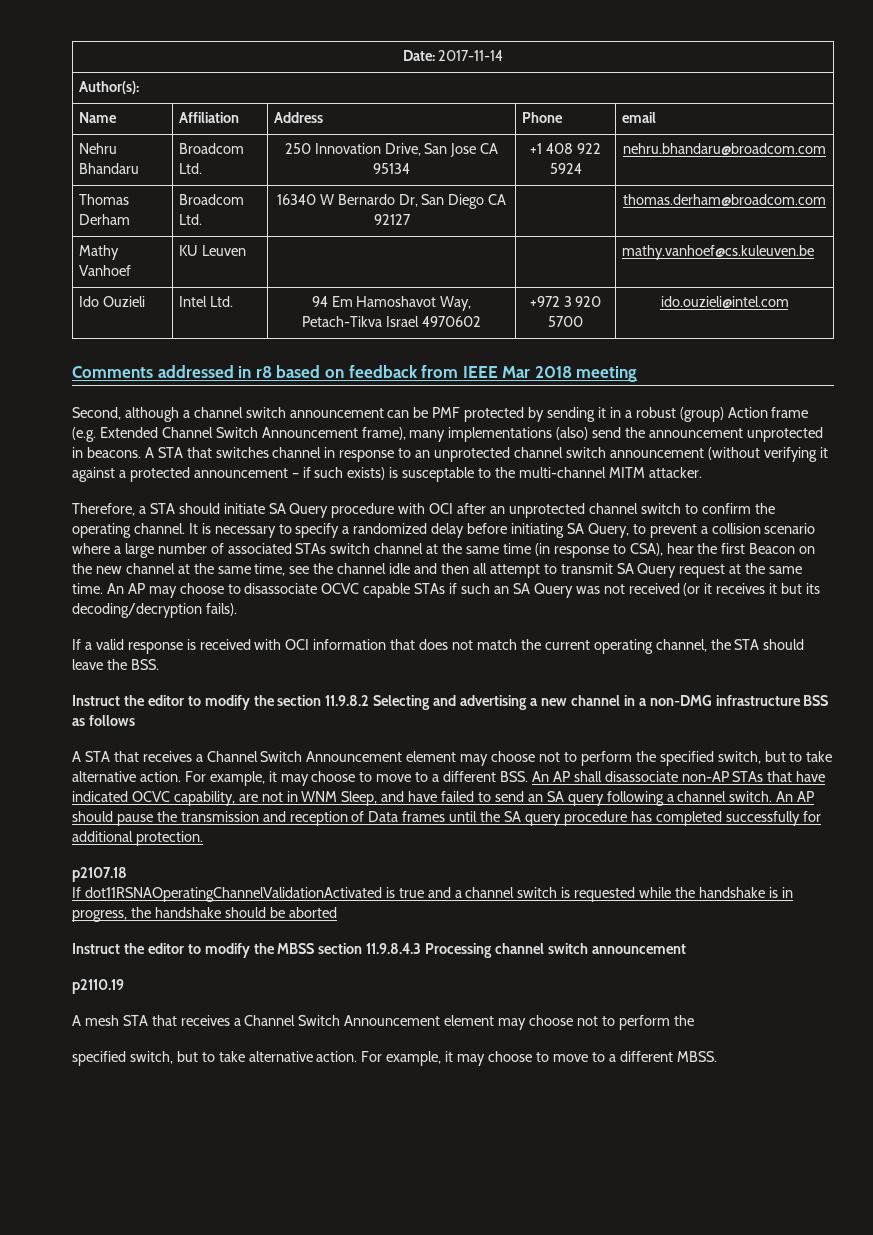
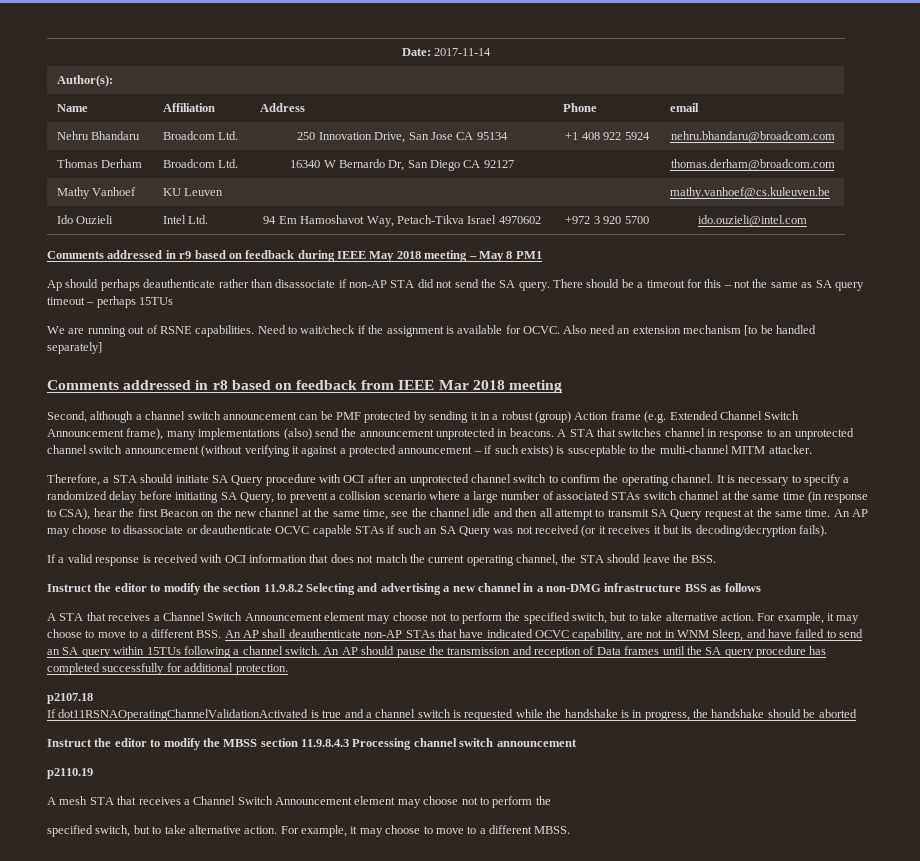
+ Comments addressed in r9 based on feedback during IEEE May 2018 meeting – May 8 PM1
+ Ap should perhaps deauthenticate rather than disassociate if non-AP STA did not send the SA query. There should be a timeout for this – not the same as SA query timeout – perhaps 15TUs
+ We are running out of RSNE capabilities. Need to wait/check if the assignment is available for OCVC. Also need an extension mechanism [to be handled separately]
- An AP may choose to disassociate OCVC capable STAs if such an SA Query was not received (or it receives it but its decoding/decryption fails).
+ An AP may choose to disassociate or deauthenticate OCVC capable STAs if such an SA Query was not received (or it receives it but its decoding/decryption fails).
- For example, it may choose to move to a different BSS. An AP shall disassociate non-AP STAs that have indicated OCVC capability, are not in WNM Sleep, and have failed to send an SA query following a channel switch.
+ For example, it may choose to move to a different BSS. An AP shall deauthenticate non-AP STAs that have indicated OCVC capability, are not in WNM Sleep, and have failed to send an SA query within 15TUs following a channel switch.

